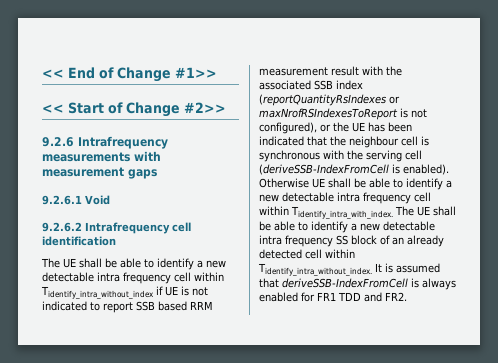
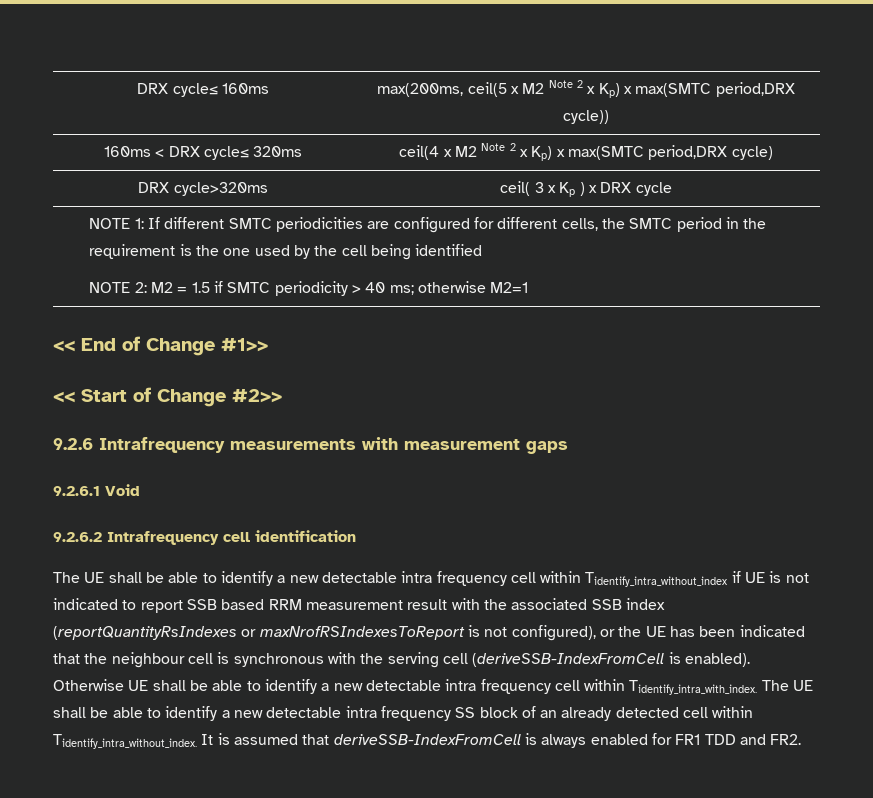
+ DRX cycle≤ 160ms | max(200ms, ceil(5 x M2 Note 2 x Kp) x max(SMTC period,DRX cycle))
+ 160ms < DRX cycle≤ 320ms | ceil(4 x M2 Note 2 x Kp) x max(SMTC period,DRX cycle)
+ DRX cycle>320ms | ceil( 3 x Kp ) x DRX cycle
+ NOTE 1: If different SMTC periodicities are configured for different cells, the SMTC period in the requirement is the one used by the cell being identified
+ NOTE 2: M2 = 1.5 if SMTC periodicity > 40 ms; otherwise M2=1

